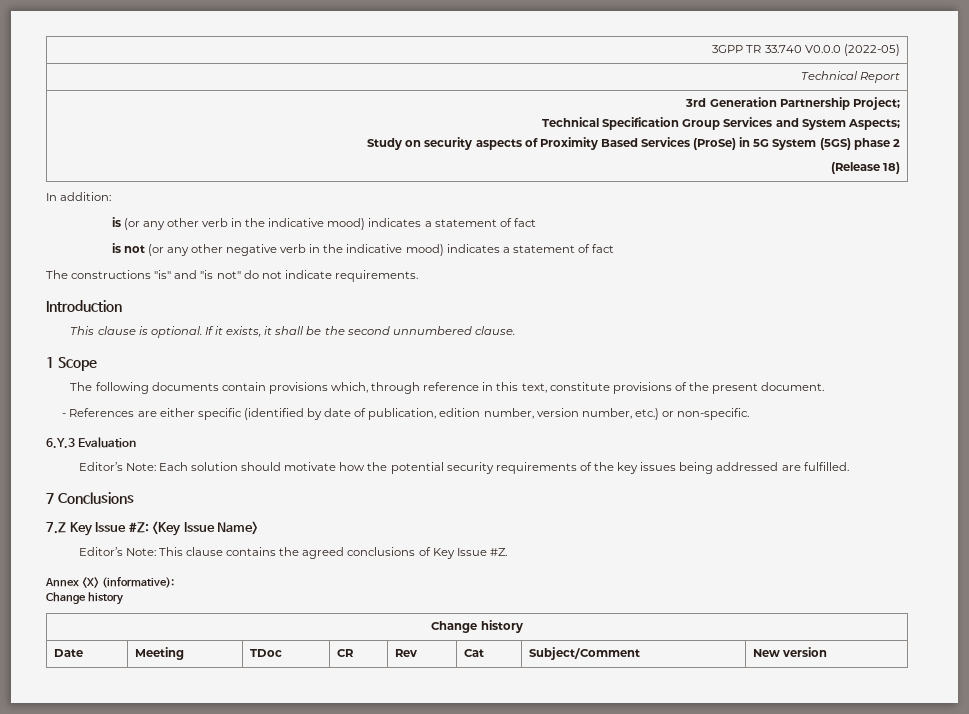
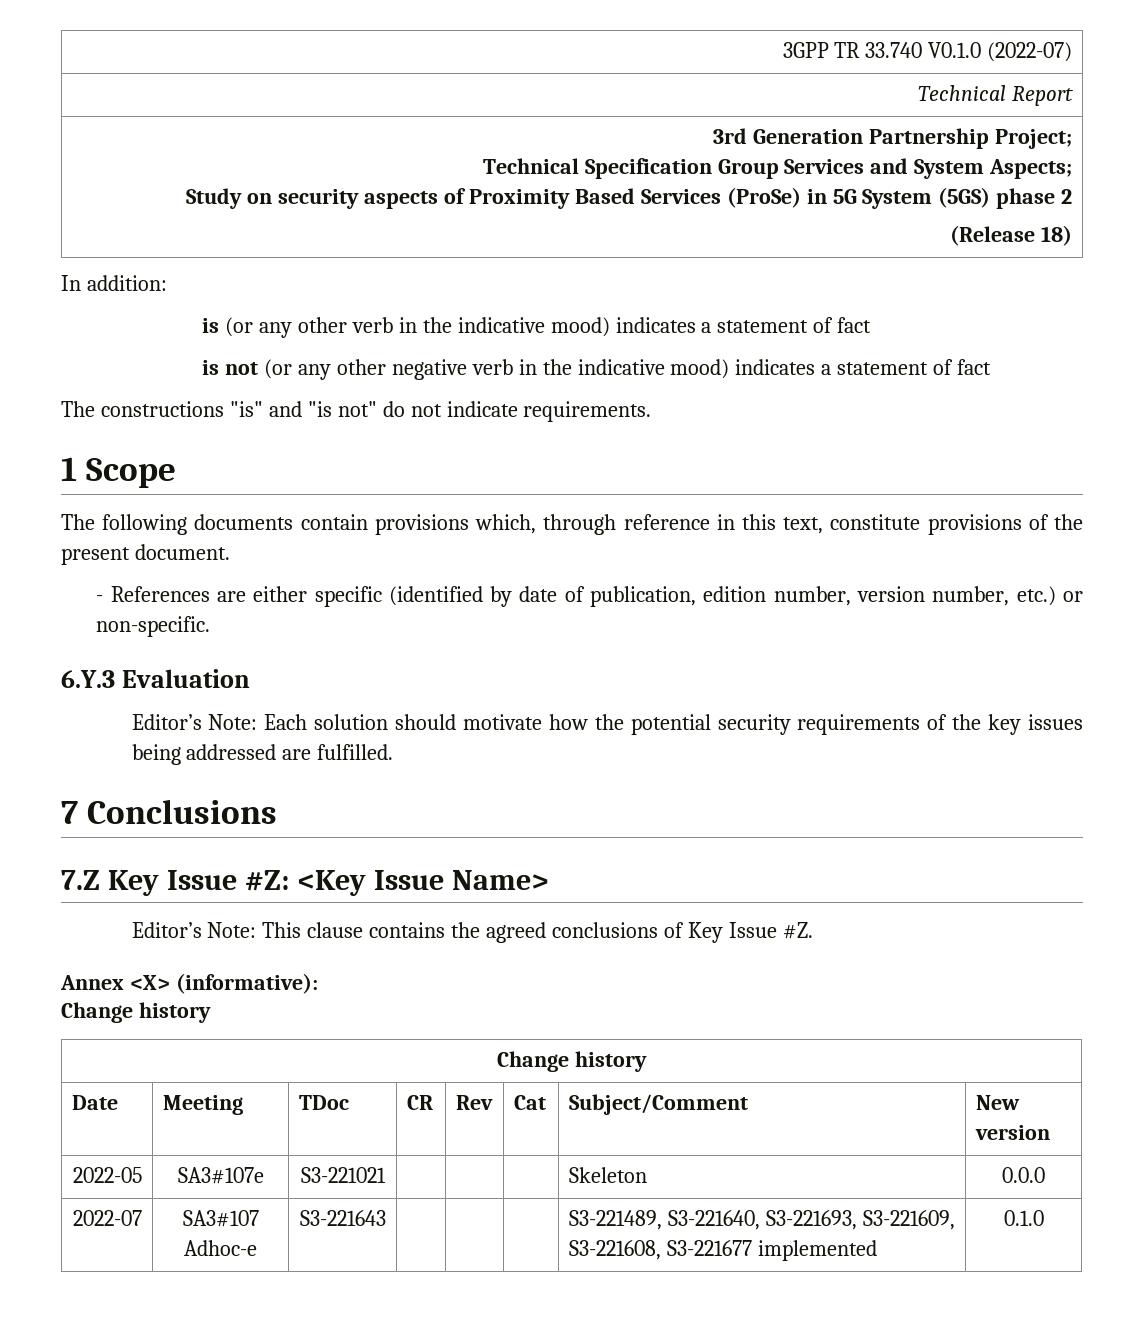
- 3GPP TR 33.740 V0.0.0 (2022-05)
+ 3GPP TR 33.740 V0.1.0 (2022-07)
- Introduction
- This clause is optional. If it exists, it shall be the second unnumbered clause.
+ 2022-05 | SA3#107e | S3-221021 | | | | Skeleton | 0.0.0
+ 2022-07 | SA3#107 Adhoc-e | S3-221643 | | | | S3-221489, S3-221640, S3-221693, S3-221609, S3-221608, S3-221677 implemented | 0.1.0

